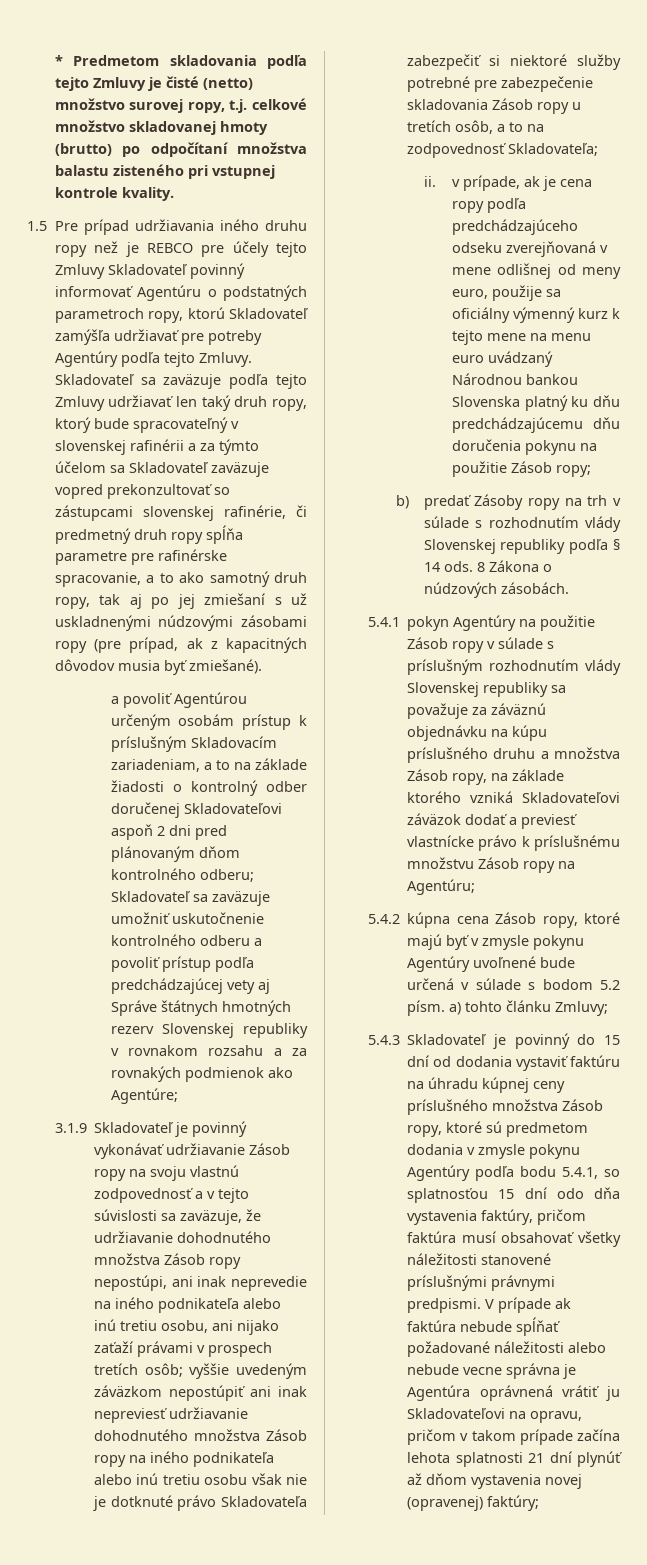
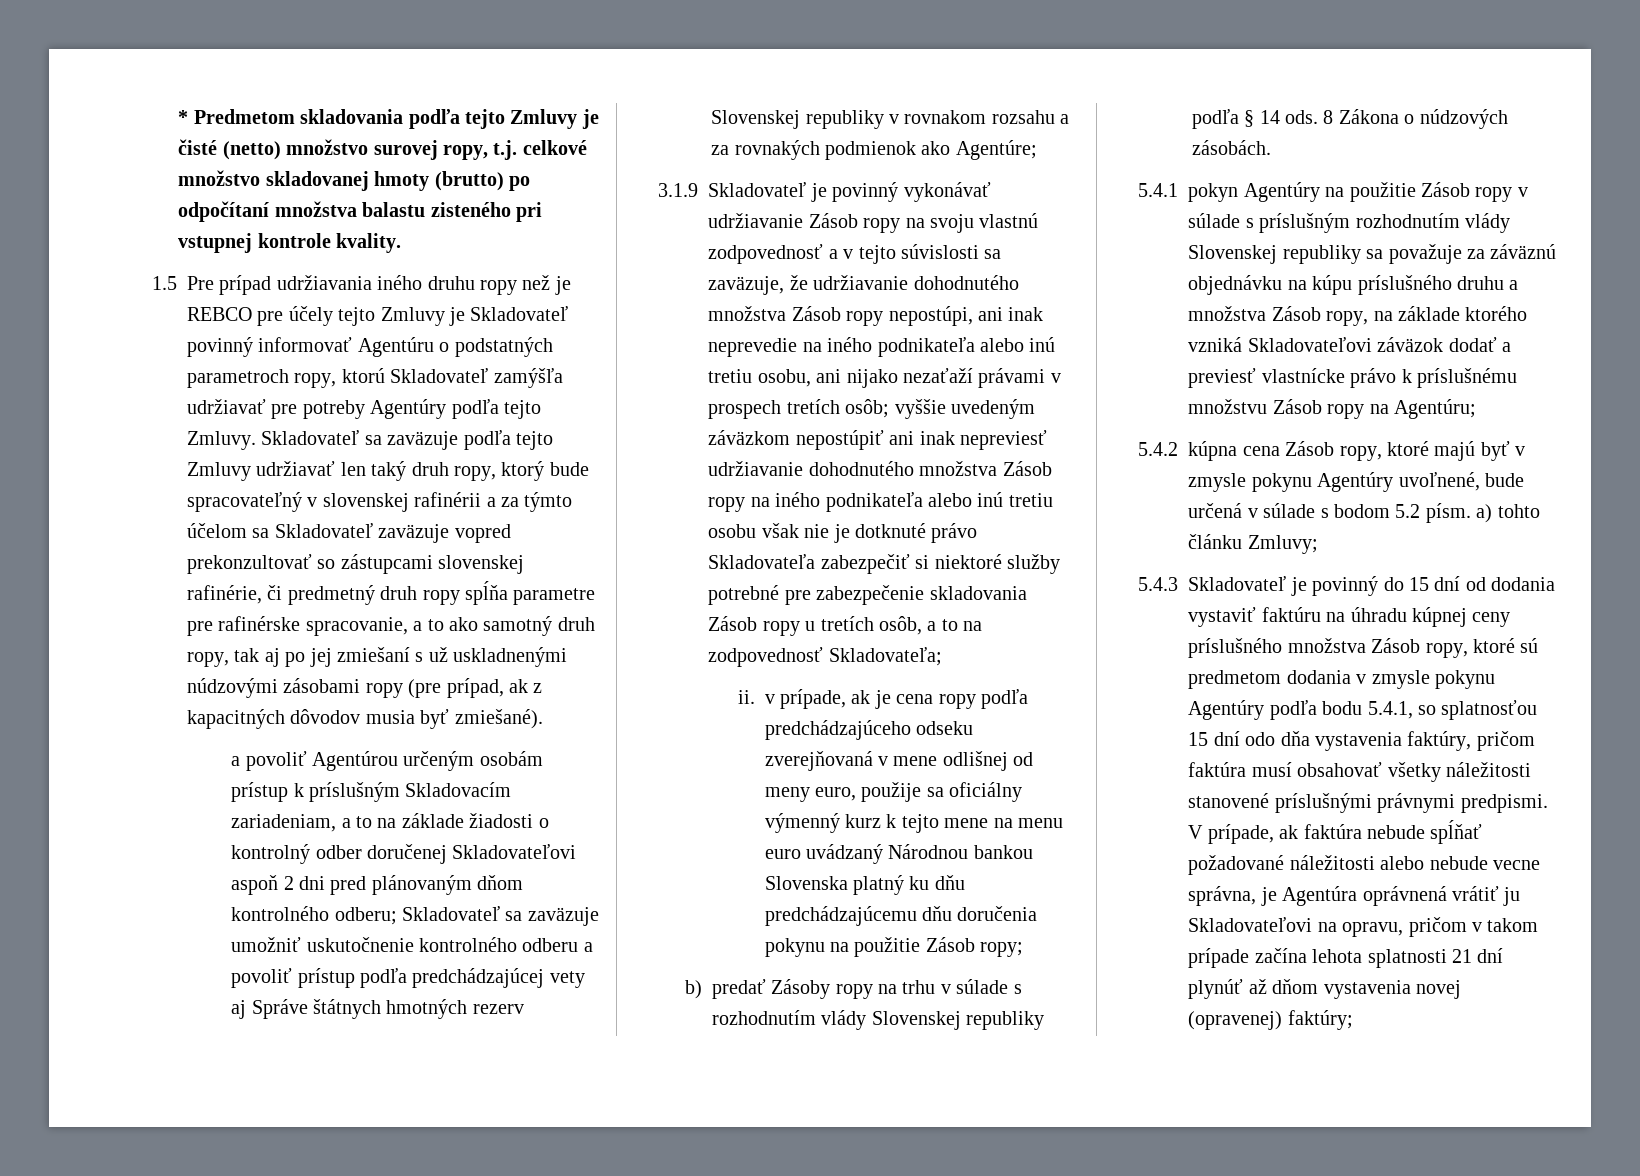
- 1.5 Pre prípad udržiavania iného druhu ropy než je REBCO pre účely tejto Zmluvy Skladovateľ povinný informovať Agentúru o podstatných parametroch ropy, ktorú Skladovateľ zamýšľa udržiavať pre potreby Agentúry podľa tejto Zmluvy.
+ 1.5 Pre prípad udržiavania iného druhu ropy než je REBCO pre účely tejto Zmluvy je Skladovateľ povinný informovať Agentúru o podstatných parametroch ropy, ktorú Skladovateľ zamýšľa udržiavať pre potreby Agentúry podľa tejto Zmluvy.
- 3.1.9 Skladovateľ je povinný vykonávať udržiavanie Zásob ropy na svoju vlastnú zodpovednosť a v tejto súvislosti sa zaväzuje, že udržiavanie dohodnutého množstva Zásob ropy nepostúpi, ani inak neprevedie na iného podnikateľa alebo inú tretiu osobu, ani nijako zaťaží právami v prospech tretích osôb;
+ 3.1.9 Skladovateľ je povinný vykonávať udržiavanie Zásob ropy na svoju vlastnú zodpovednosť a v tejto súvislosti sa zaväzuje, že udržiavanie dohodnutého množstva Zásob ropy nepostúpi, ani inak neprevedie na iného podnikateľa alebo inú tretiu osobu, ani nijako nezaťaží právami v prospech tretích osôb;
- b) predať Zásoby ropy na trh v súlade s rozhodnutím vlády Slovenskej republiky podľa § 14 ods.
+ b) predať Zásoby ropy na trhu v súlade s rozhodnutím vlády Slovenskej republiky podľa § 14 ods.
- 5.4.2 kúpna cena Zásob ropy, ktoré majú byť v zmysle pokynu Agentúry uvoľnené bude určená v súlade s bodom 5.2 písm. a) tohto článku Zmluvy;
+ 5.4.2 kúpna cena Zásob ropy, ktoré majú byť v zmysle pokynu Agentúry uvoľnené, bude určená v súlade s bodom 5.2 písm. a) tohto článku Zmluvy;
- V prípade ak faktúra nebude spĺňať požadované náležitosti alebo nebude vecne správna je Agentúra oprávnená vrátiť ju Skladovateľovi na opravu, pričom v takom prípade začína lehota splatnosti 21 dní plynúť až dňom vystavenia novej (opravenej) faktúry;
+ V prípade, ak faktúra nebude spĺňať požadované náležitosti alebo nebude vecne správna, je Agentúra oprávnená vrátiť ju Skladovateľovi na opravu, pričom v takom prípade začína lehota splatnosti 21 dní plynúť až dňom vystavenia novej (opravenej) faktúry;

